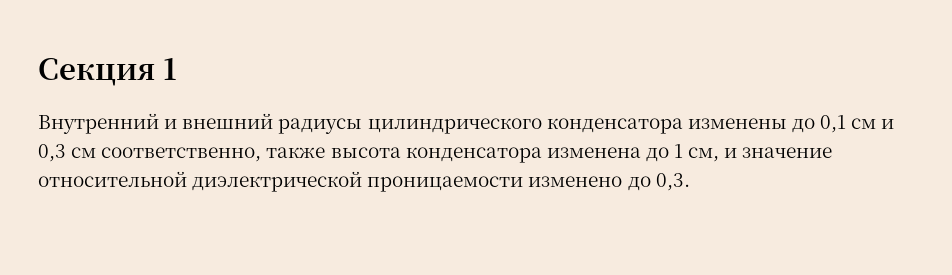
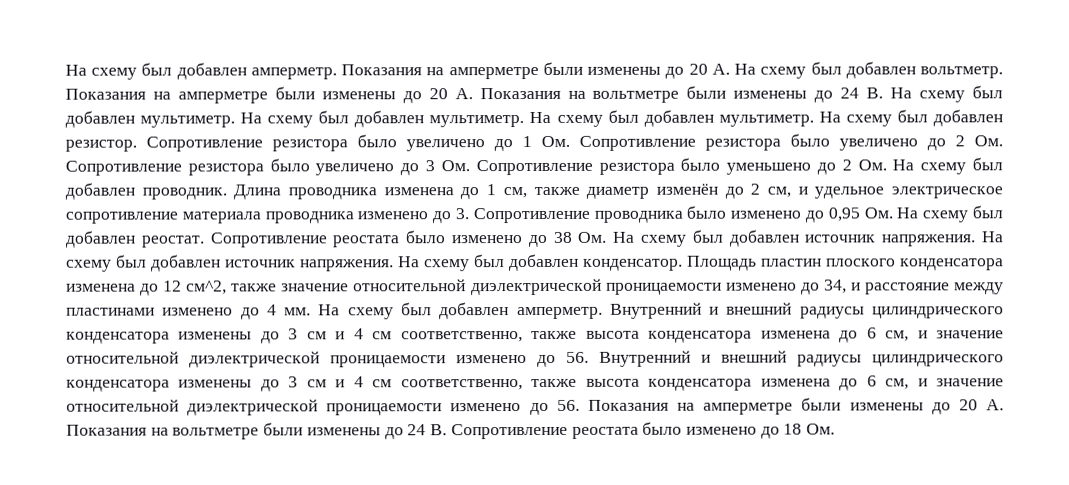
- Секция 1
- Внутренний и внешний радиусы цилиндрического конденсатора изменены до 0,1 см и 0,3 см соответственно, также высота конденсатора изменена до 1 см, и значение относительной диэлектрической проницаемости изменено до 0,3.
+ На схему был добавлен амперметр. Показания на амперметре были изменены до 20 A. На схему был добавлен вольтметр. Показания на амперметре были изменены до 20 A. Показания на вольтметре были изменены до 24 В. На схему был добавлен мультиметр. На схему был добавлен мультиметр. На схему был добавлен мультиметр. На схему был добавлен резистор. Сопротивление резистора было увеличено до 1 Ом. Сопротивление резистора было увеличено до 2 Ом. Сопротивление резистора было увеличено до 3 Ом. Сопротивление резистора было уменьшено до 2 Ом. На схему был добавлен проводник. Длина проводника изменена до 1 cм, также диаметр изменён до 2 см, и удельное электрическое сопротивление материала проводника изменено до 3. Сопротивление проводника было изменено до 0,95 Ом. На схему был добавлен реостат. Сопротивление реостата было изменено до 38 Ом. На схему был добавлен источник напряжения. На схему был добавлен источник напряжения. На схему был добавлен конденсатор. Площадь пластин плоского конденсатора изменена до 12 cм^2, также значение относительной диэлектрической проницаемости изменено до 34, и расстояние между пластинами изменено до 4 мм. На схему был добавлен амперметр. Внутренний и внешний радиусы цилиндрического конденсатора изменены до 3 см и 4 см соответственно, также высота конденсатора изменена до 6 см, и значение относительной диэлектрической проницаемости изменено до 56. Внутренний и внешний радиусы цилиндрического конденсатора изменены до 3 см и 4 см соответственно, также высота конденсатора изменена до 6 см, и значение относительной диэлектрической проницаемости изменено до 56. Показания на амперметре были изменены до 20 A. Показания на вольтметре были изменены до 24 В. Сопротивление реостата было изменено до 18 Ом.

